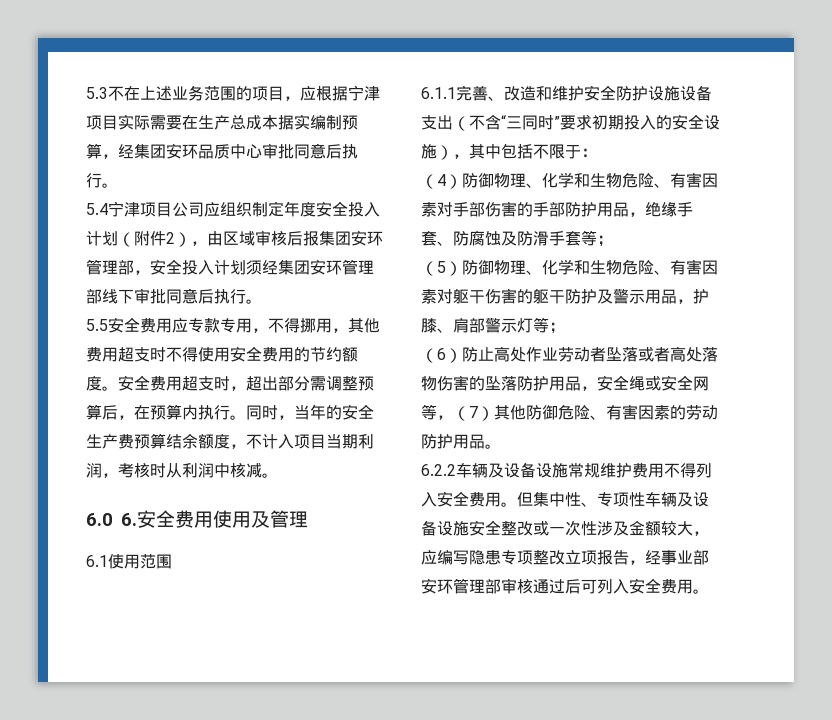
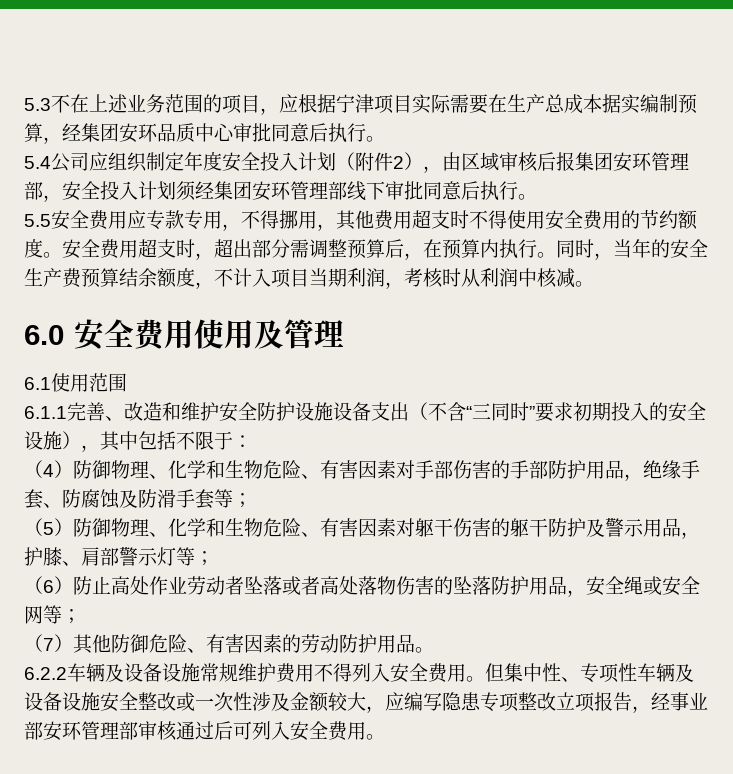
- 5.4宁津项目公司应组织制定年度安全投入计划（附件2），由区域审核后报集团安环管理部，安全投入计划须经集团安环管理部线下审批同意后执行。
+ 5.4公司应组织制定年度安全投入计划（附件2），由区域审核后报集团安环管理部，安全投入计划须经集团安环管理部线下审批同意后执行。
- 6.0 6.安全费用使用及管理
+ 6.0安全费用使用及管理
- （6）防止高处作业劳动者坠落或者高处落物伤害的坠落防护用品，安全绳或安全网等，（7）其他防御危险、有害因素的劳动防护用品。
+ （6）防止高处作业劳动者坠落或者高处落物伤害的坠落防护用品，安全绳或安全网等；
+ （7）其他防御危险、有害因素的劳动防护用品。

